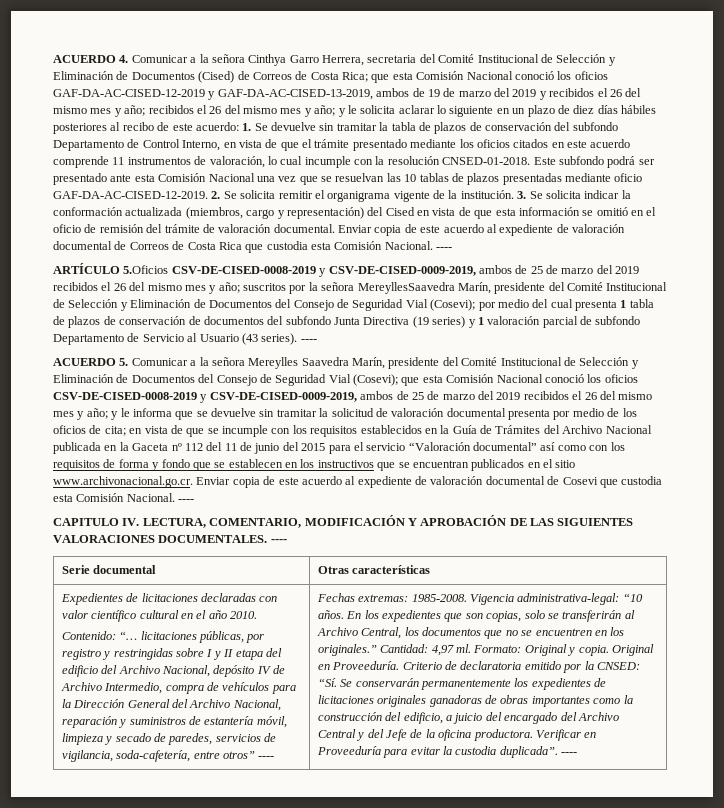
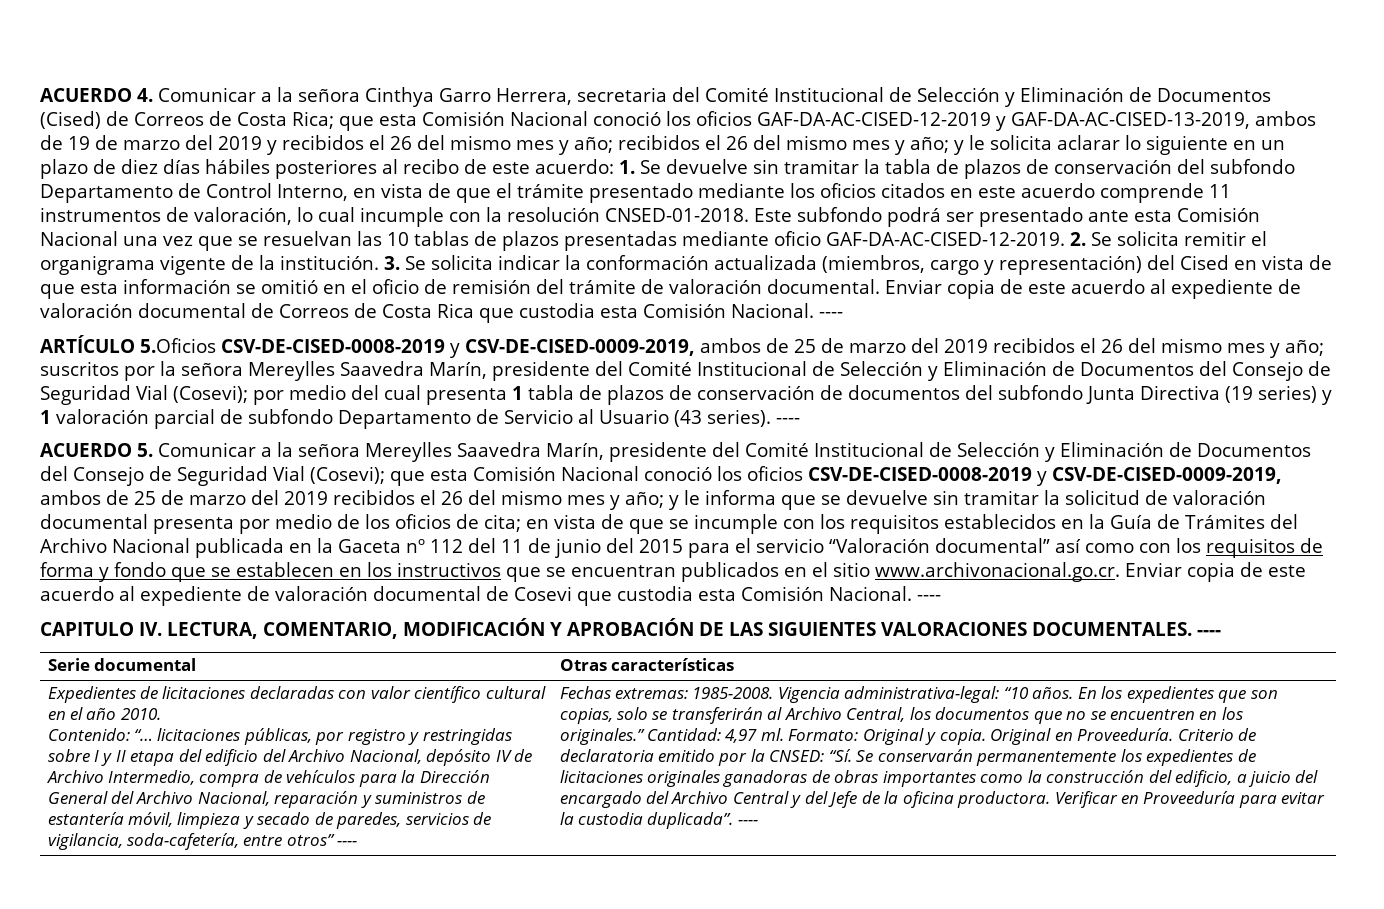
- suscritos por la señora MereyllesSaavedra Marín, presidente del Comité Institucional de Selección y Eliminación de Documentos del Consejo de Seguridad Vial (Cosevi);
+ suscritos por la señora Mereylles Saavedra Marín, presidente del Comité Institucional de Selección y Eliminación de Documentos del Consejo de Seguridad Vial (Cosevi);

